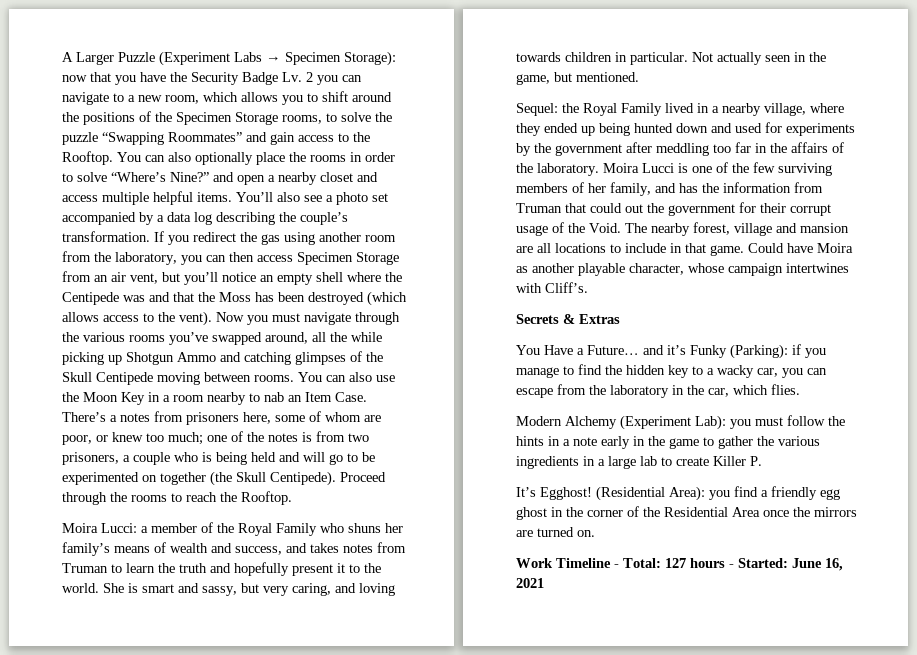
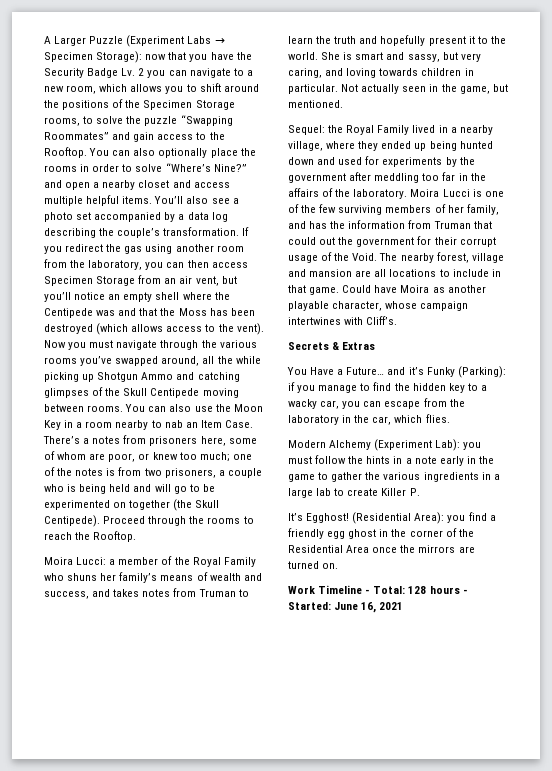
- Work Timeline - Total: 127 hours - Started: June 16, 2021
+ Work Timeline - Total: 128 hours - Started: June 16, 2021

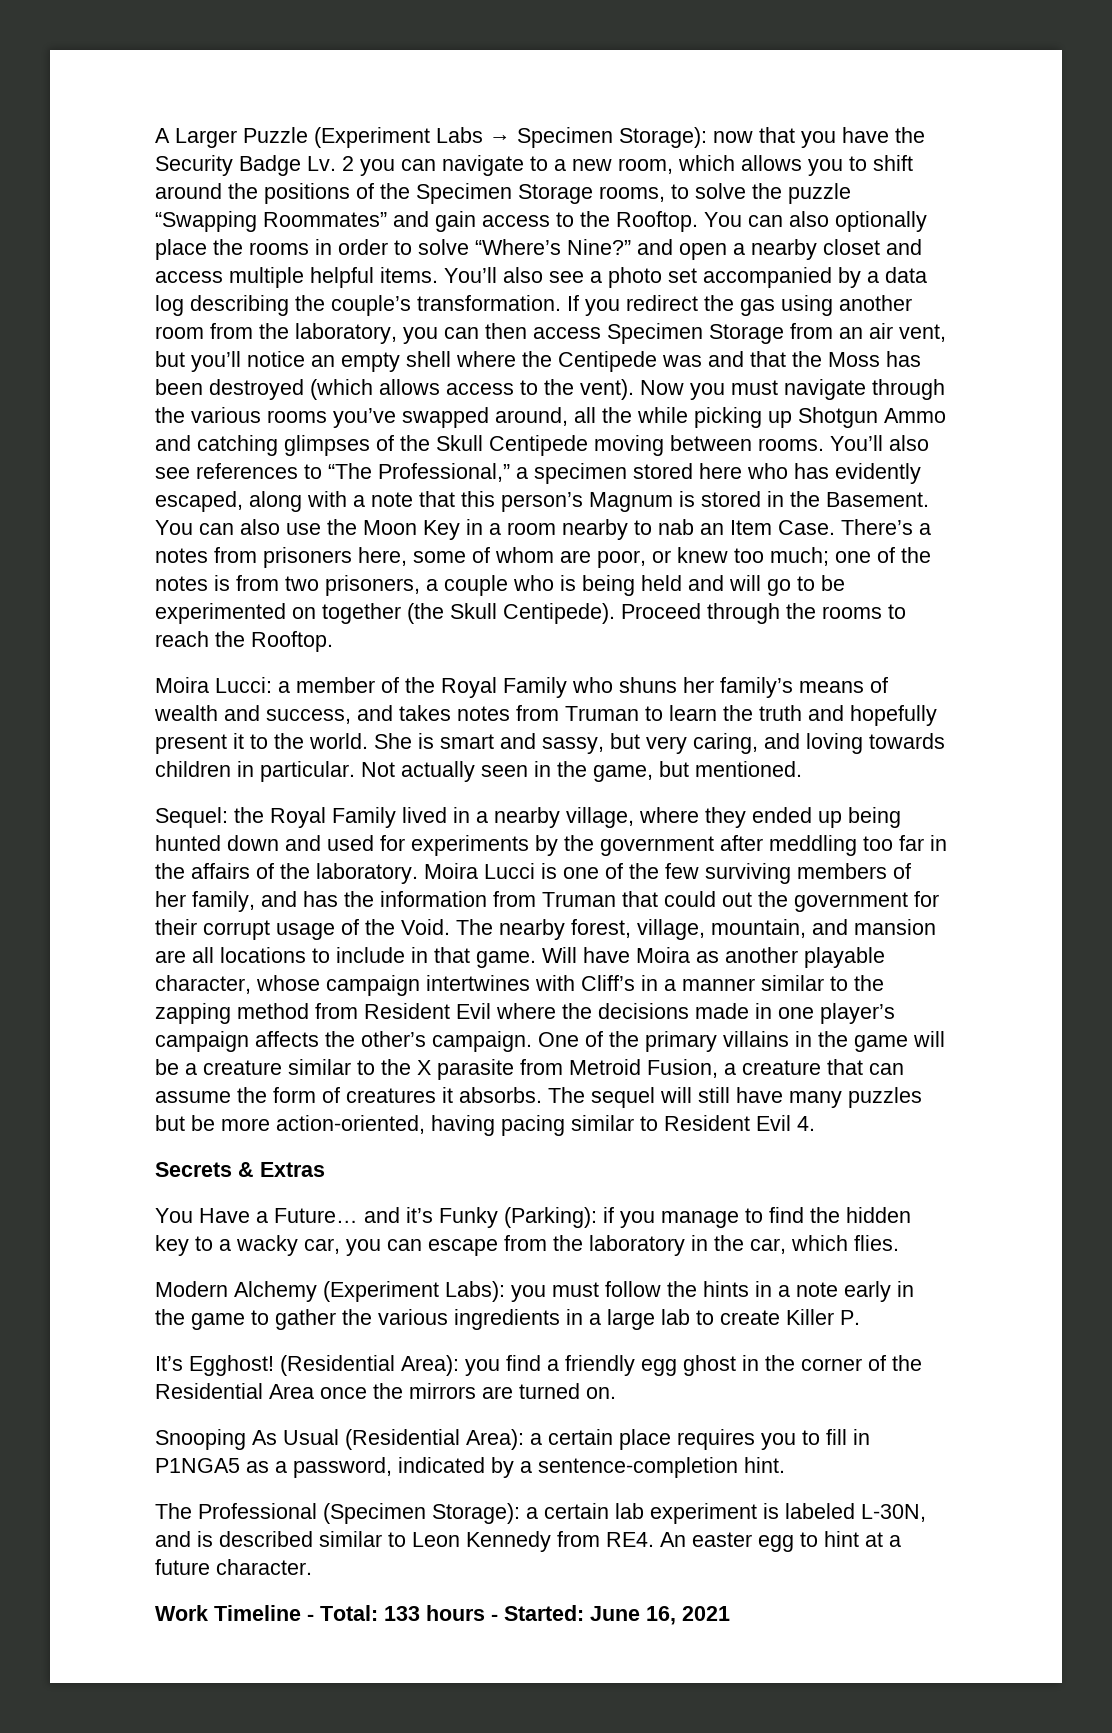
+ You’ll also see references to “The Professional,” a specimen stored here who has evidently escaped, along with a note that this person’s Magnum is stored in the Basement.
- The nearby forest, village and mansion are all locations to include in that game.
+ The nearby forest, village, mountain, and mansion are all locations to include in that game.
- Could have Moira as another playable character, whose campaign intertwines with Cliff’s.
+ Will have Moira as another playable character, whose campaign intertwines with Cliff’s in a manner similar to the zapping method from Resident Evil where the decisions made in one player’s campaign affects the other’s campaign. One of the primary villains in the game will be a creature similar to the X parasite from Metroid Fusion, a creature that can assume the form of creatures it absorbs. The sequel will still have many puzzles but be more action-oriented, having pacing similar to Resident Evil 4.
- Modern Alchemy (Experiment Lab): you must follow the hints in a note early in the game to gather the various ingredients in a large lab to create Killer P.
+ Modern Alchemy (Experiment Labs): you must follow the hints in a note early in the game to gather the various ingredients in a large lab to create Killer P.
+ Snooping As Usual (Residential Area): a certain place requires you to fill in P1NGA5 as a password, indicated by a sentence-completion hint.
+ The Professional (Specimen Storage): a certain lab experiment is labeled L-30N, and is described similar to Leon Kennedy from RE4. An easter egg to hint at a future character.
- Work Timeline - Total: 128 hours - Started: June 16, 2021
+ Work Timeline - Total: 133 hours - Started: June 16, 2021

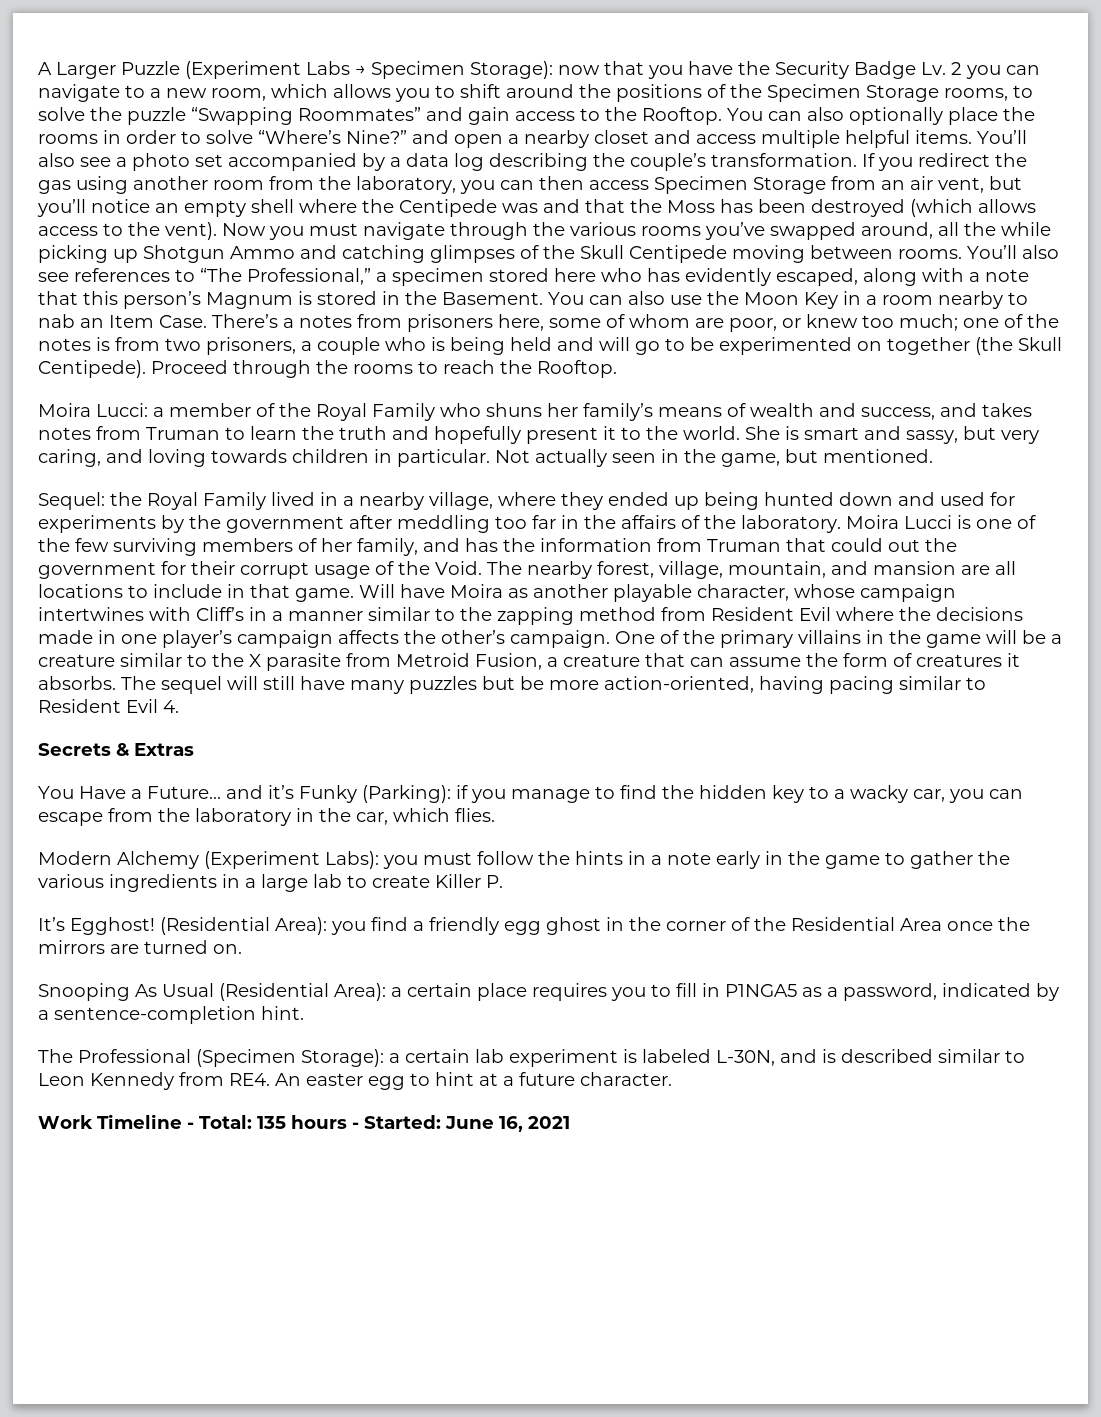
- Work Timeline - Total: 133 hours - Started: June 16, 2021
+ Work Timeline - Total: 135 hours - Started: June 16, 2021

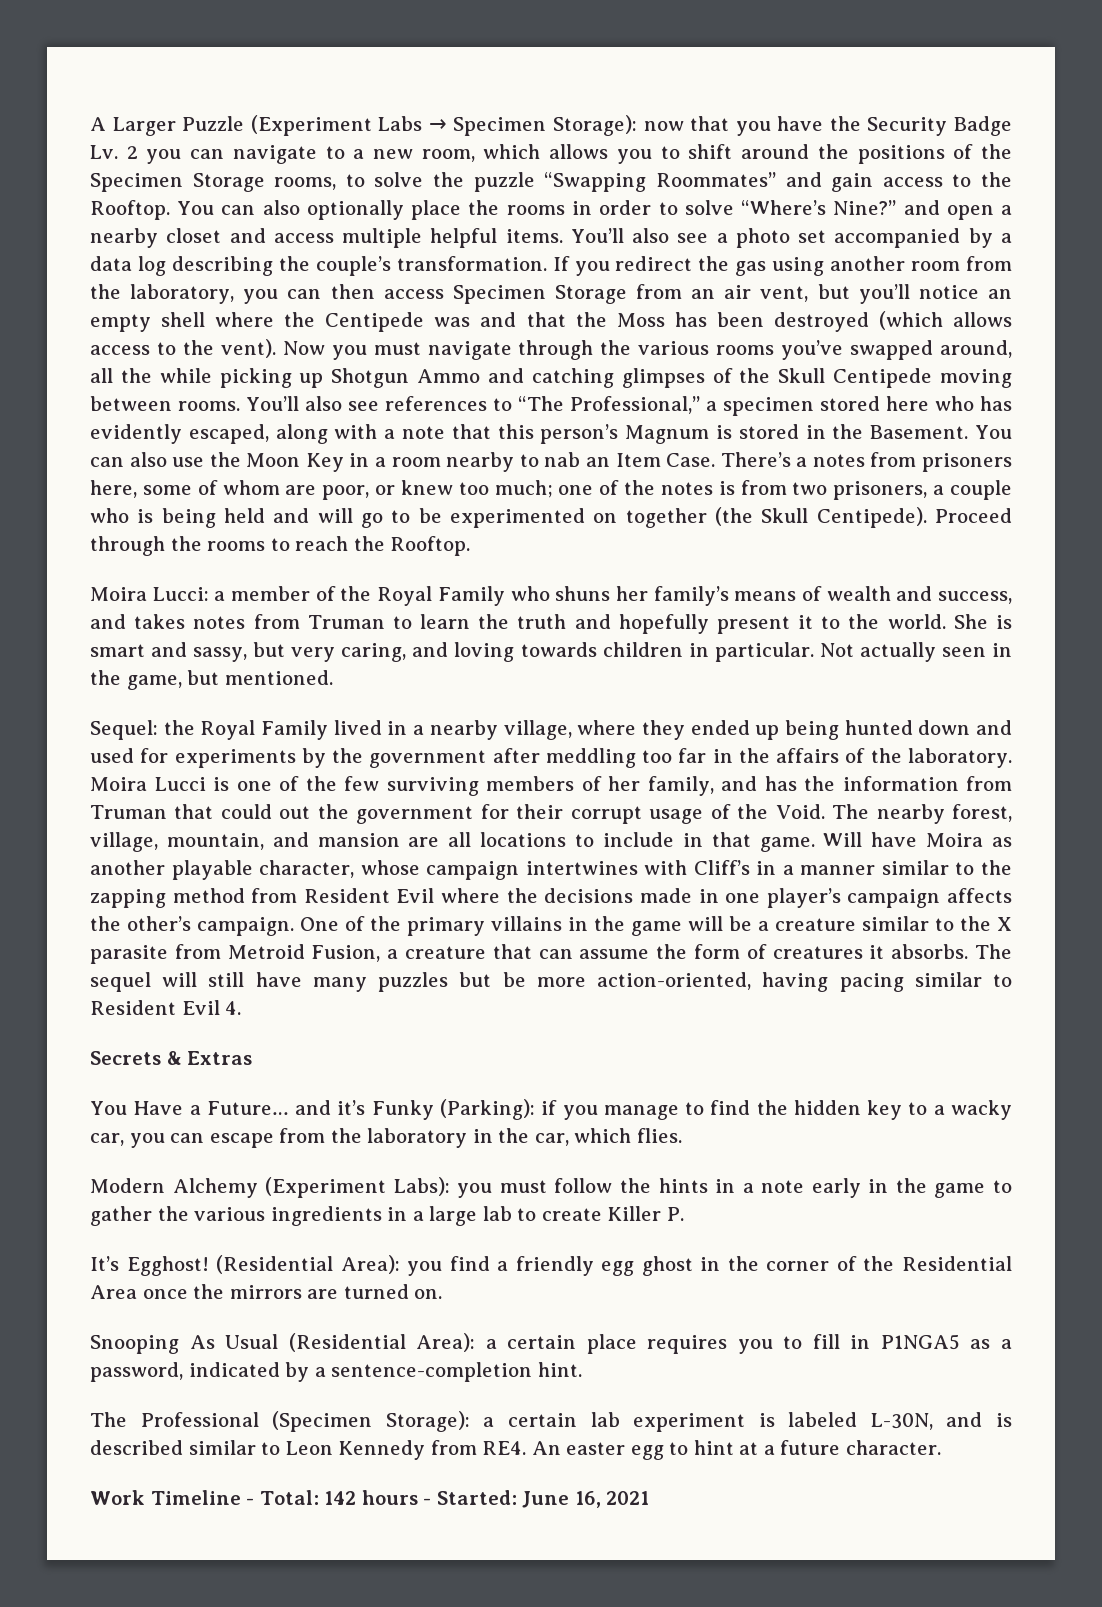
- Work Timeline - Total: 135 hours - Started: June 16, 2021
+ Work Timeline - Total: 142 hours - Started: June 16, 2021

